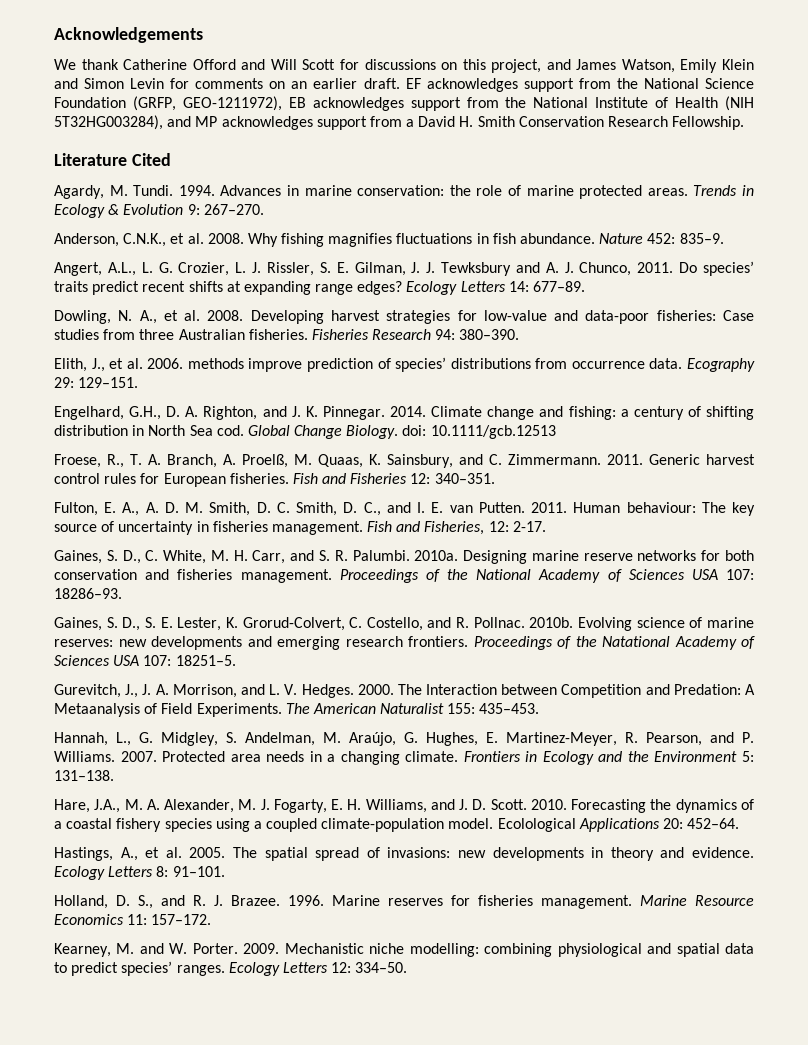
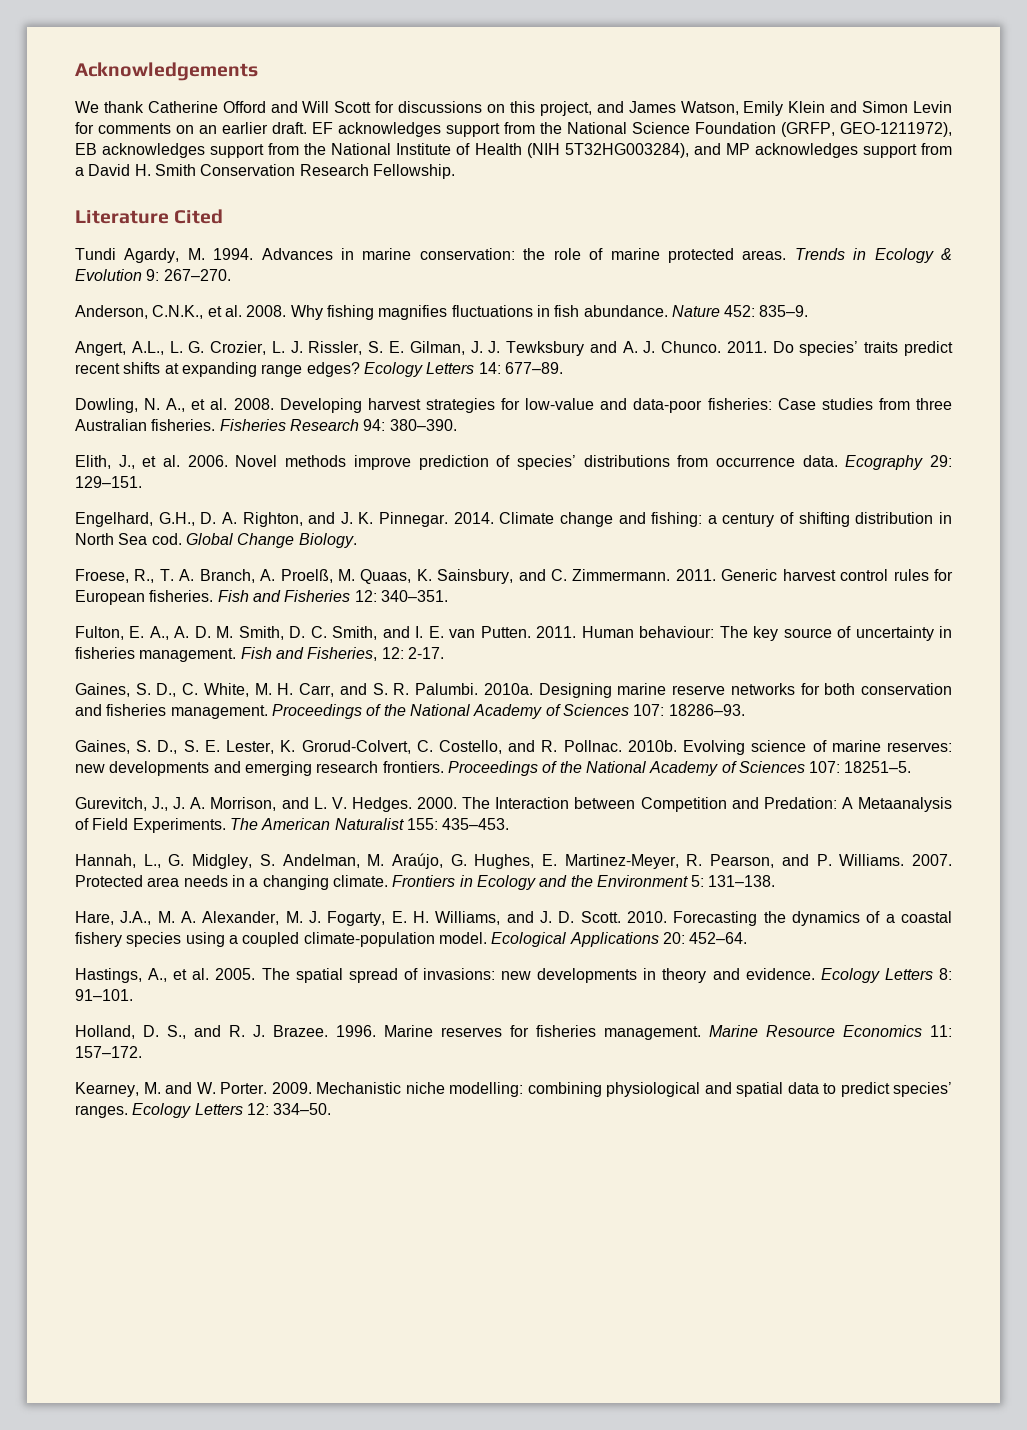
- Agardy, M. Tundi. 1994.
+ Tundi Agardy, M. 1994.
- Angert, A.L., L. G. Crozier, L. J. Rissler, S. E. Gilman, J. J. Tewksbury and A. J. Chunco, 2011.
+ Angert, A.L., L. G. Crozier, L. J. Rissler, S. E. Gilman, J. J. Tewksbury and A. J. Chunco. 2011.
- Elith, J., et al. 2006. methods improve prediction of species’ distributions from occurrence data.
+ Elith, J., et al. 2006. Novel methods improve prediction of species’ distributions from occurrence data.
- Global Change Biology. doi: 10.1111/gcb.12513
+ Global Change Biology.
- Fulton, E. A., A. D. M. Smith, D. C. Smith, D. C., and I. E. van Putten.
+ Fulton, E. A., A. D. M. Smith, D. C. Smith, and I. E. van Putten.
- Proceedings of the National Academy of Sciences USA 107: 18286–93.
+ Proceedings of the National Academy of Sciences 107: 18286–93.
- Proceedings of the Natational Academy of Sciences USA 107: 18251–5.
+ Proceedings of the National Academy of Sciences 107: 18251–5.
- Ecolological Applications 20: 452–64.
+ Ecological Applications 20: 452–64.

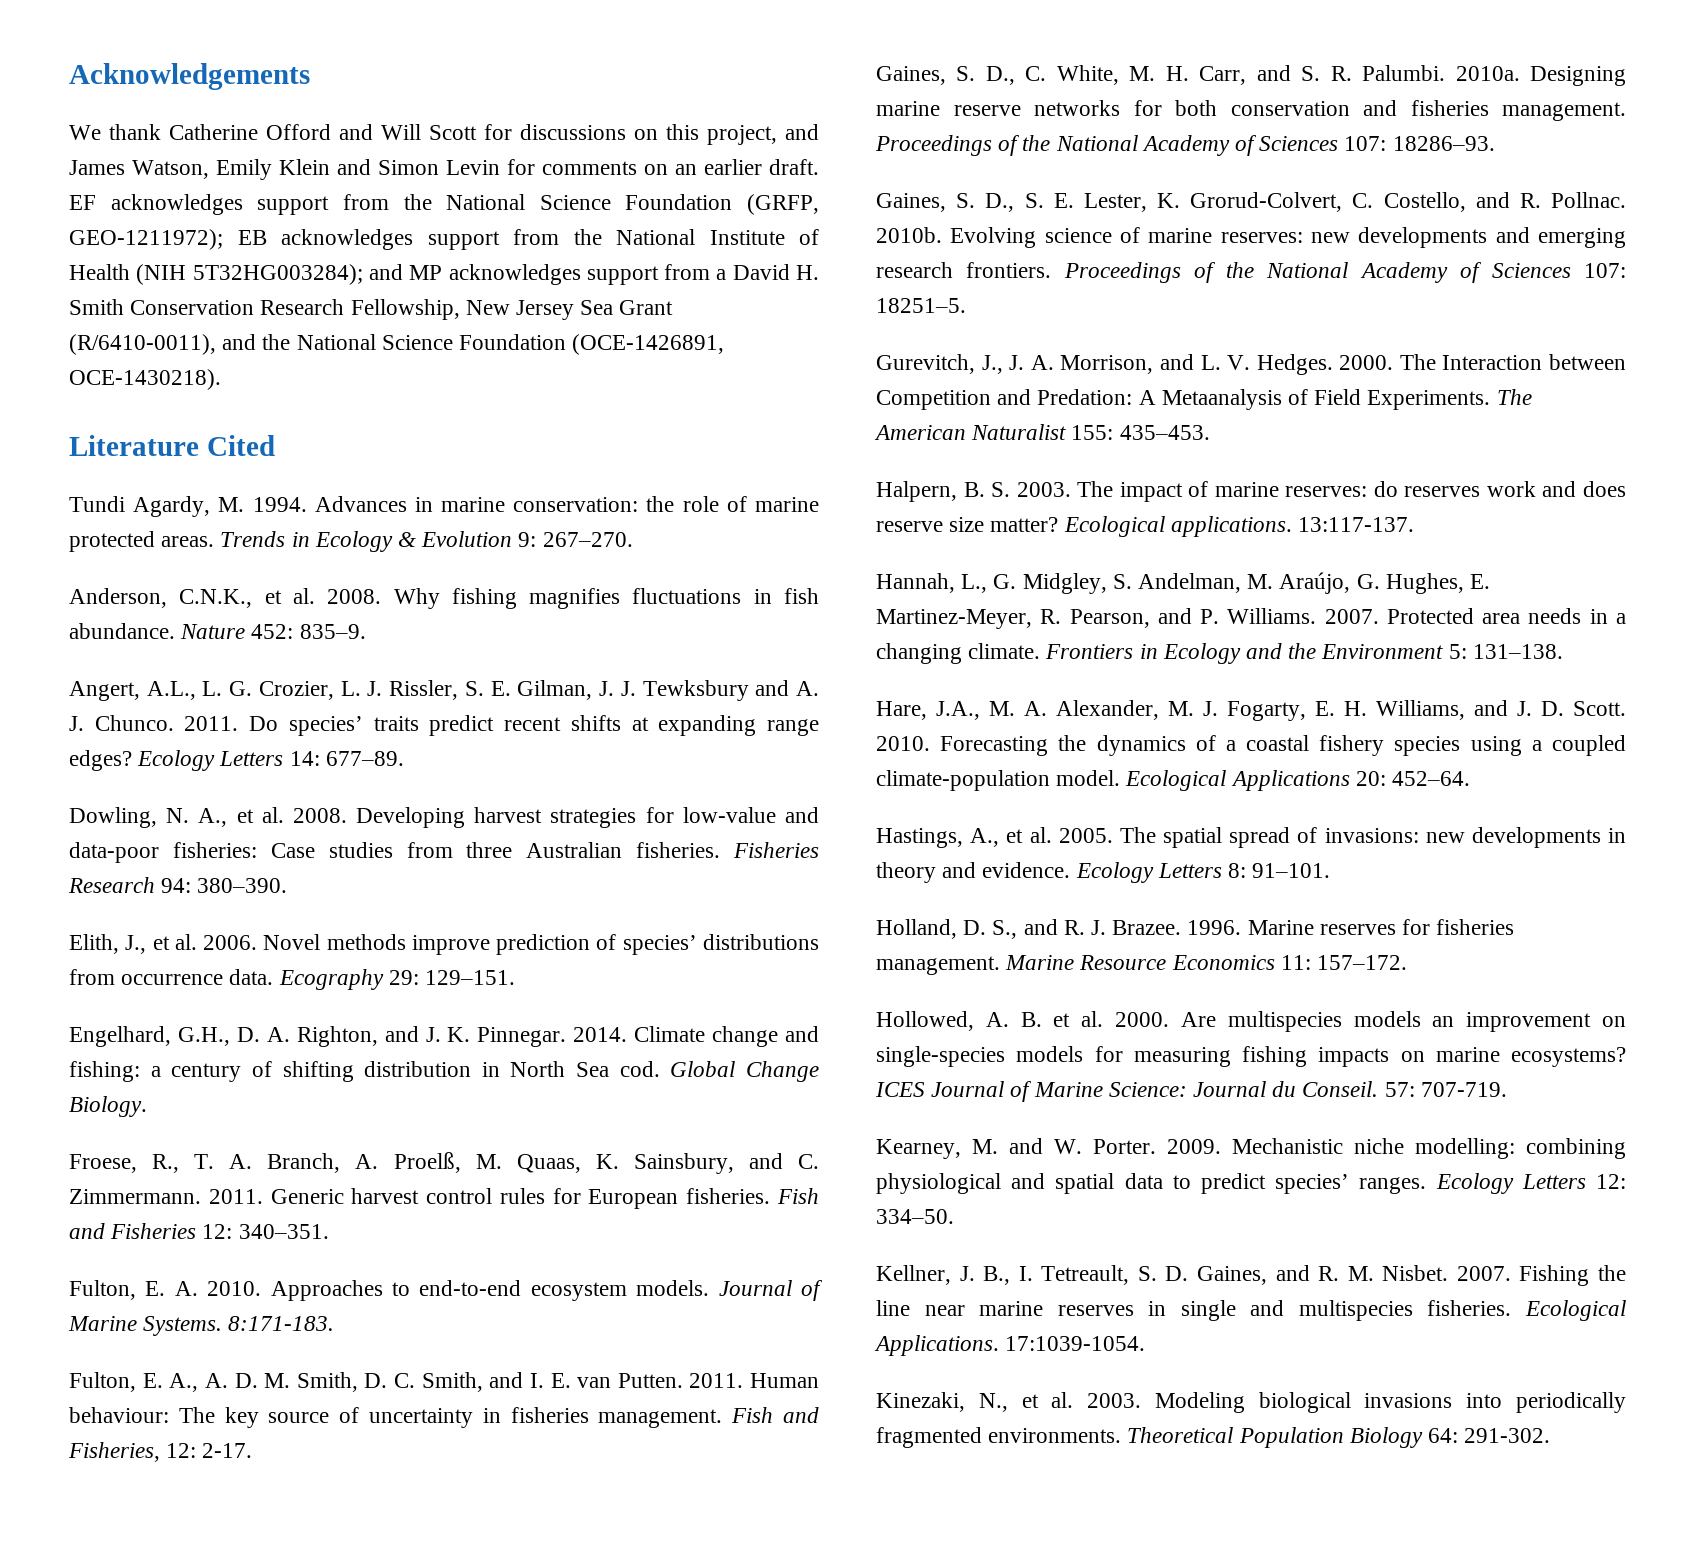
- EF acknowledges support from the National Science Foundation (GRFP, GEO-1211972), EB acknowledges support from the National Institute of Health (NIH 5T32HG003284), and MP acknowledges support from a David H. Smith Conservation Research Fellowship.
+ EF acknowledges support from the National Science Foundation (GRFP, GEO-1211972); EB acknowledges support from the National Institute of Health (NIH 5T32HG003284); and MP acknowledges support from a David H. Smith Conservation Research Fellowship, New Jersey Sea Grant (R/6410-0011), and the National Science Foundation (OCE-1426891, OCE-1430218).
+ Fulton, E. A. 2010. Approaches to end-to-end ecosystem models. Journal of Marine Systems. 8:171-183.
+ Halpern, B. S. 2003. The impact of marine reserves: do reserves work and does reserve size matter? Ecological applications. 13:117-137.
+ Hollowed, A. B. et al. 2000. Are multispecies models an improvement on single-species models for measuring fishing impacts on marine ecosystems? ICES Journal of Marine Science: Journal du Conseil. 57: 707-719.
+ Kellner, J. B., I. Tetreault, S. D. Gaines, and R. M. Nisbet. 2007. Fishing the line near marine reserves in single and multispecies fisheries. Ecological Applications. 17:1039-1054.
+ Kinezaki, N., et al. 2003. Modeling biological invasions into periodically fragmented environments. Theoretical Population Biology 64: 291-302.

